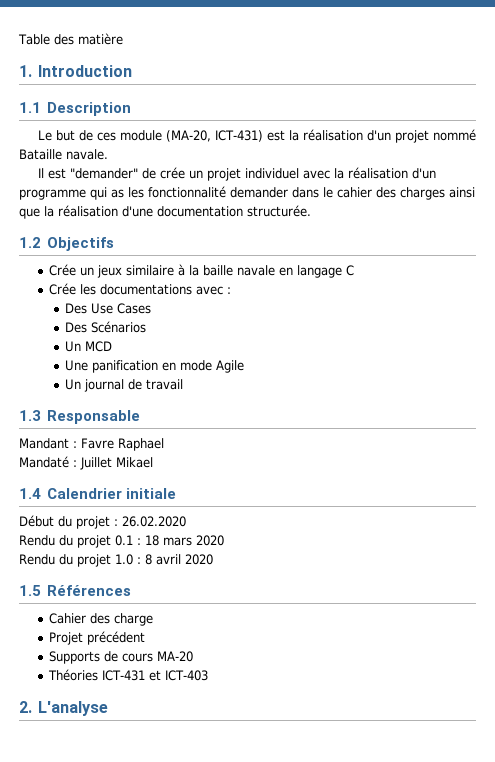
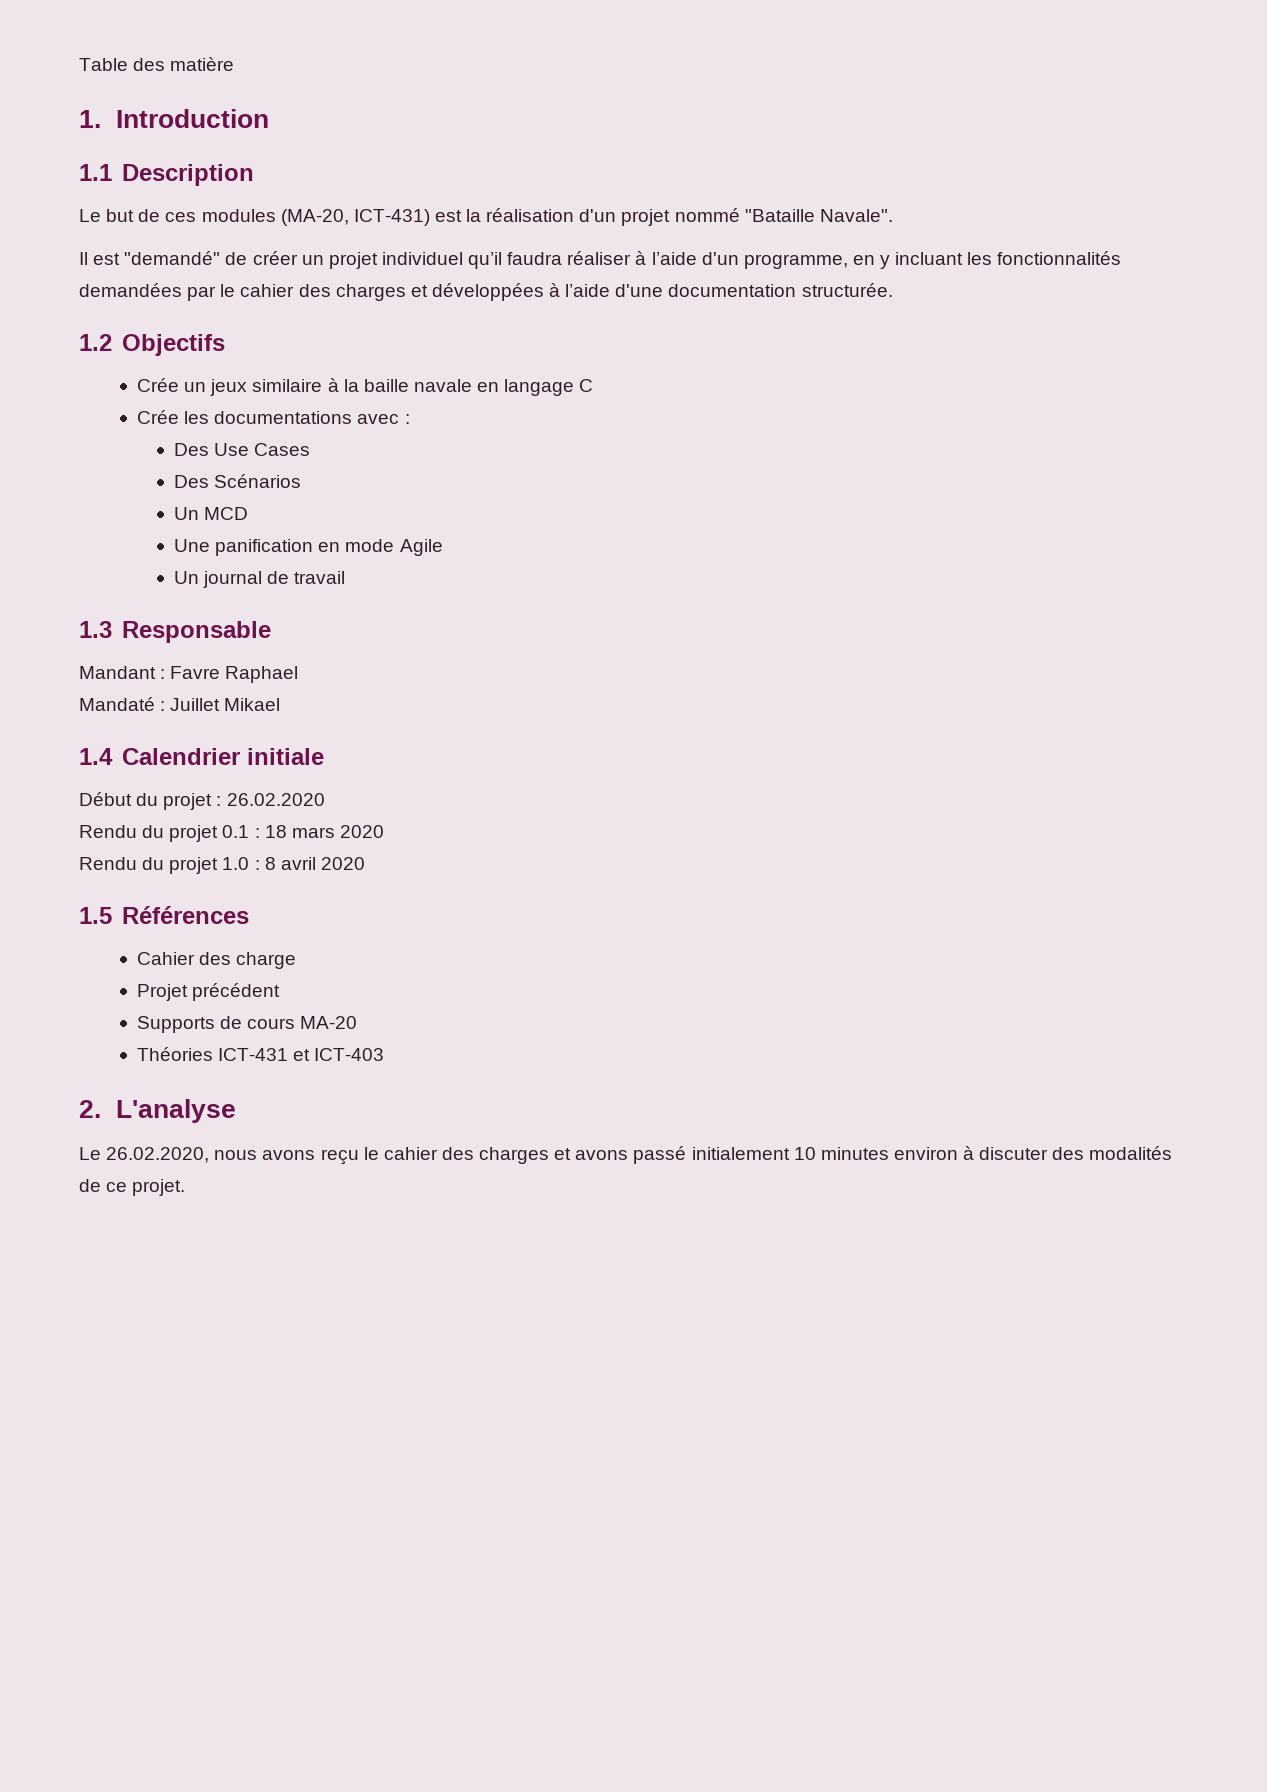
- Le but de ces module (MA-20, ICT-431) est la réalisation d'un projet nommé Bataille navale.
+ Le but de ces modules (MA-20, ICT-431) est la réalisation d'un projet nommé "Bataille Navale".
- Il est "demander" de crée un projet individuel avec la réalisation d'un programme qui as les fonctionnalité demander dans le cahier des charges ainsi que la réalisation d'une documentation structurée.
+ Il est "demandé" de créer un projet individuel qu’il faudra réaliser à l’aide d'un programme, en y incluant les fonctionnalités demandées par le cahier des charges et développées à l’aide d'une documentation structurée.
+ Le 26.02.2020, nous avons reçu le cahier des charges et avons passé initialement 10 minutes environ à discuter des modalités de ce projet.

